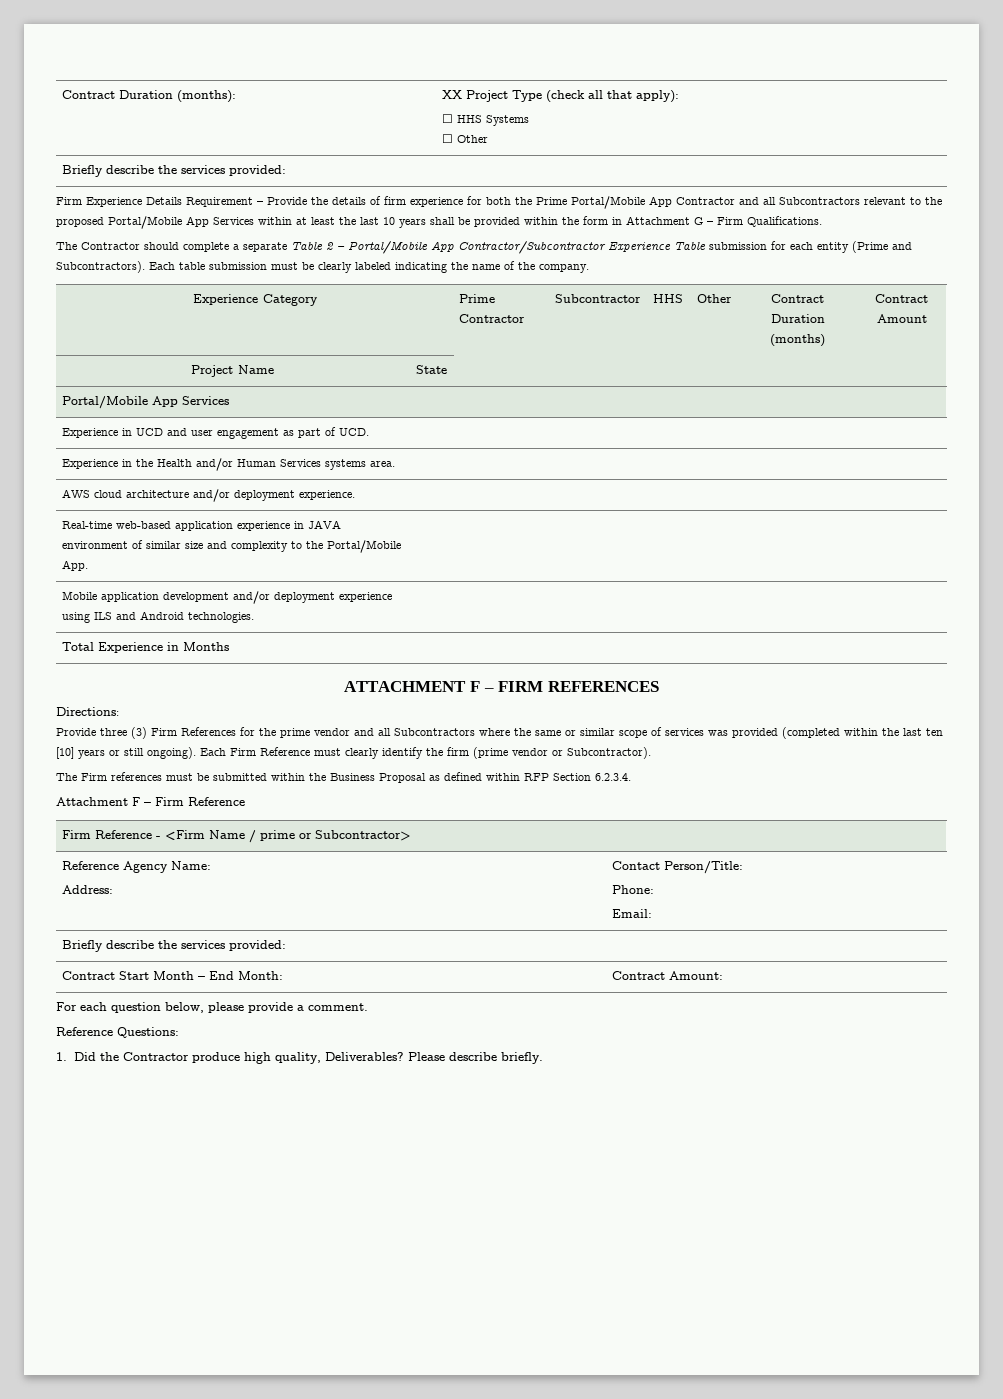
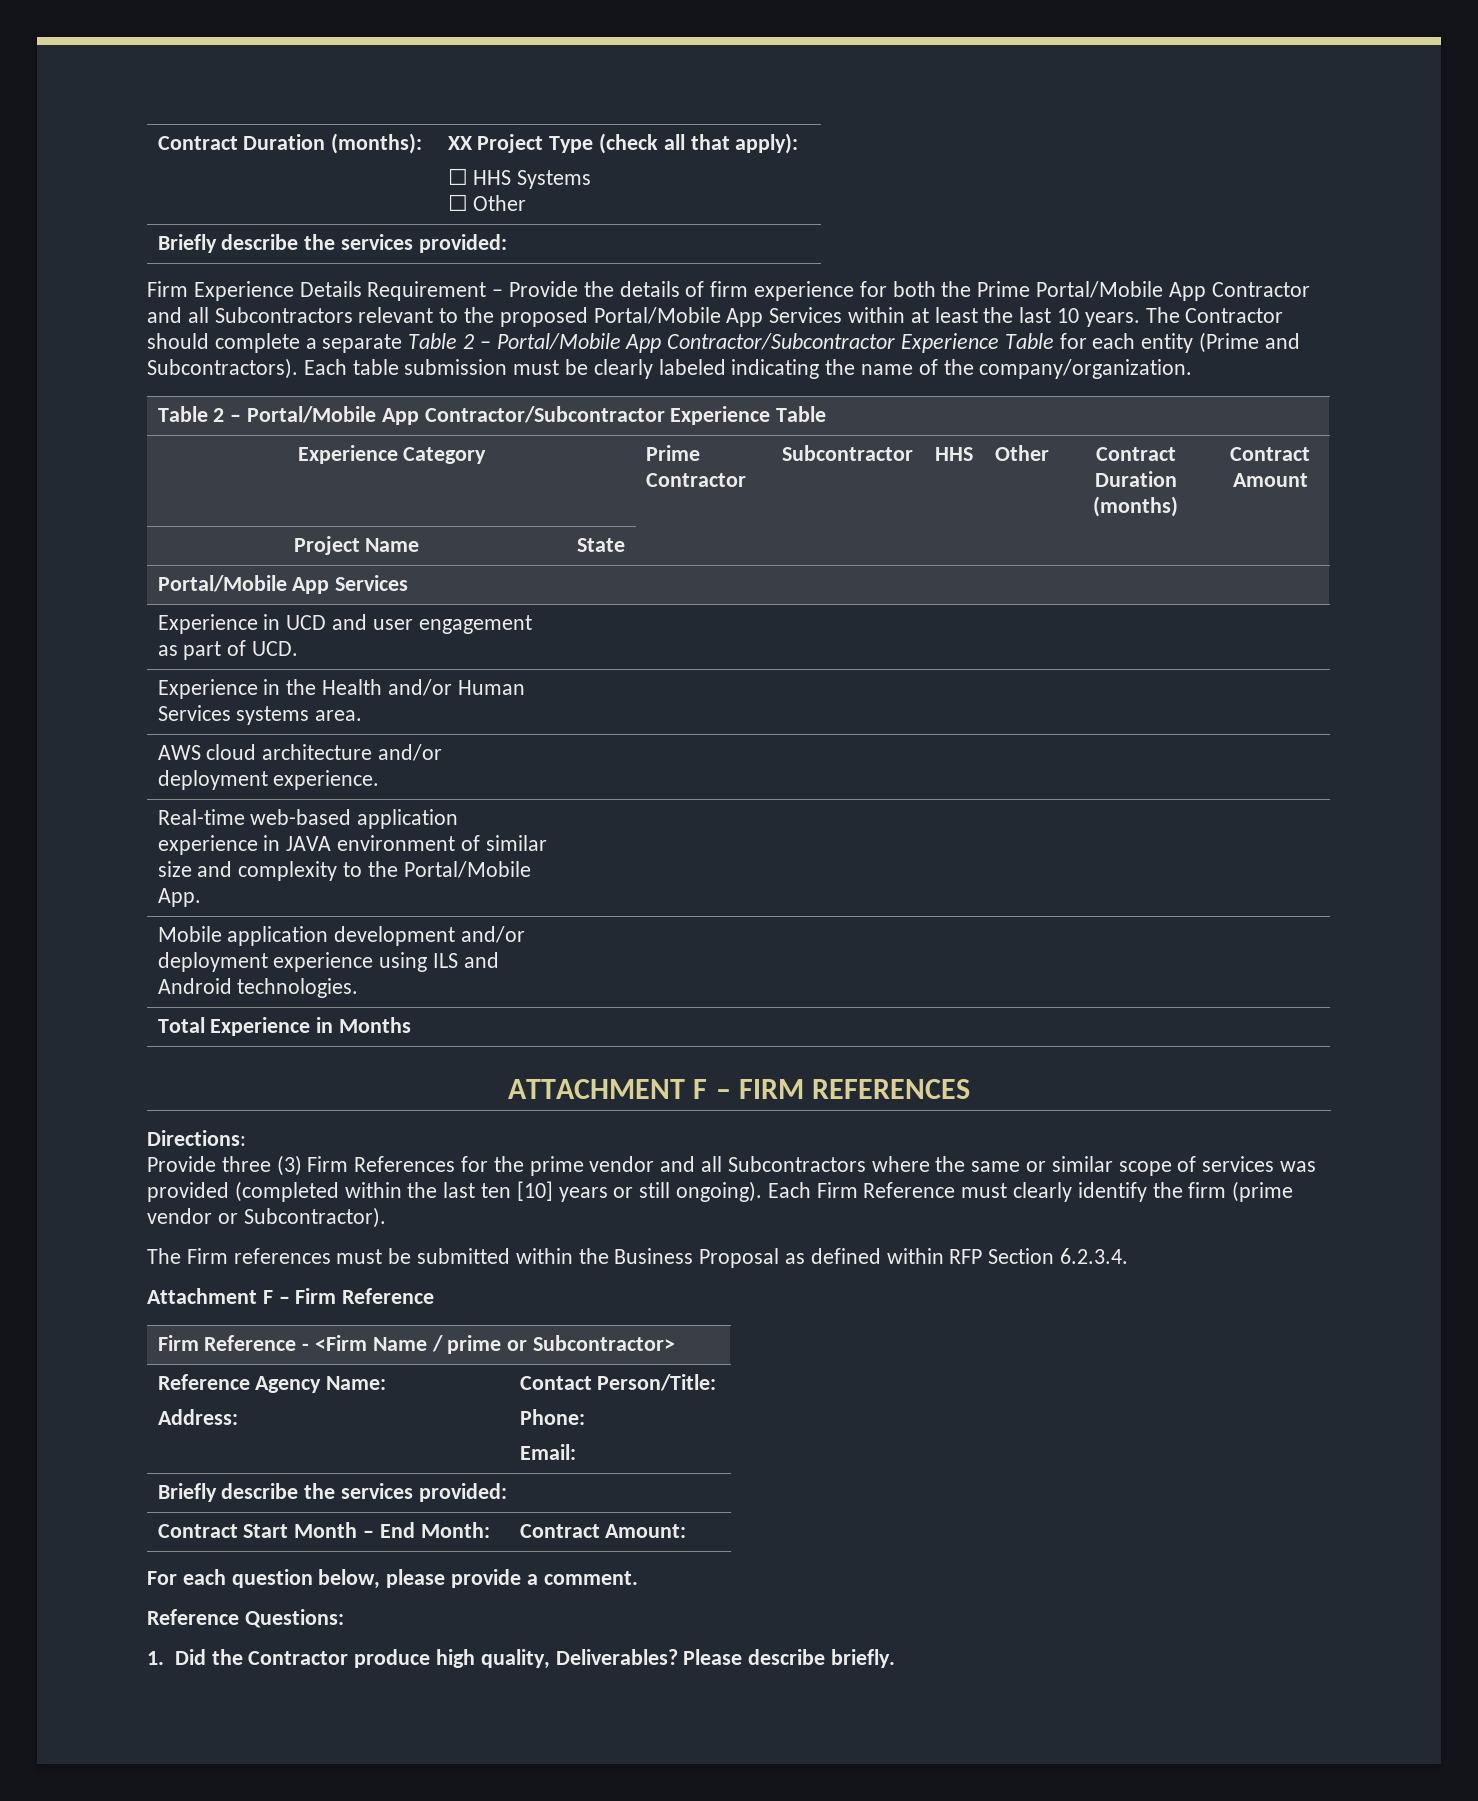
- Firm Experience Details Requirement – Provide the details of firm experience for both the Prime Portal/Mobile App Contractor and all Subcontractors relevant to the proposed Portal/Mobile App Services within at least the last 10 years shall be provided within the form in Attachment G – Firm Qualifications.
- The Contractor should complete a separate Table 2 – Portal/Mobile App Contractor/Subcontractor Experience Table submission for each entity (Prime and Subcontractors).
+ Firm Experience Details Requirement – Provide the details of firm experience for both the Prime Portal/Mobile App Contractor and all Subcontractors relevant to the proposed Portal/Mobile App Services within at least the last 10 years. The Contractor should complete a separate Table 2 – Portal/Mobile App Contractor/Subcontractor Experience Table for each entity (Prime and Subcontractors).
- Each table submission must be clearly labeled indicating the name of the company.
+ Each table submission must be clearly labeled indicating the name of the company/organization.
+ Table 2 – Portal/Mobile App Contractor/Subcontractor Experience Table

